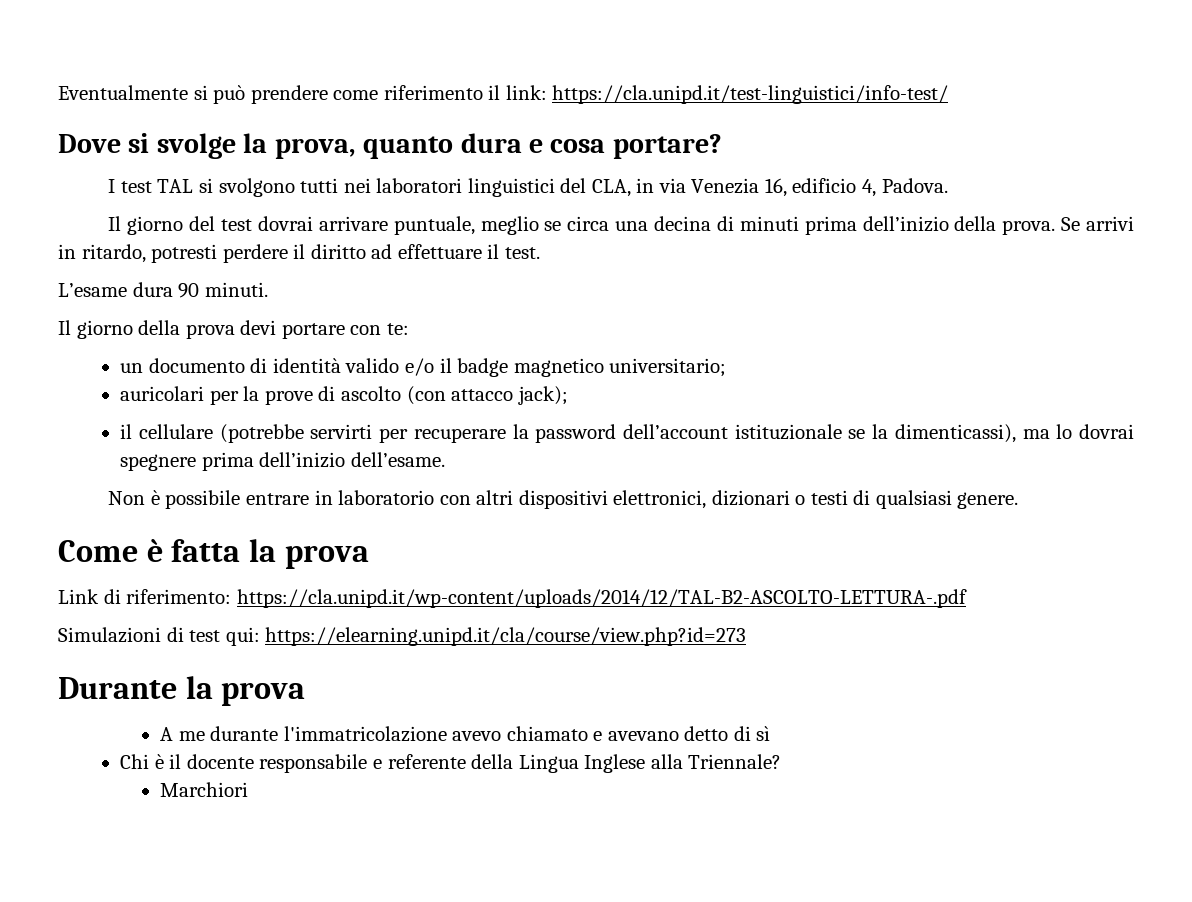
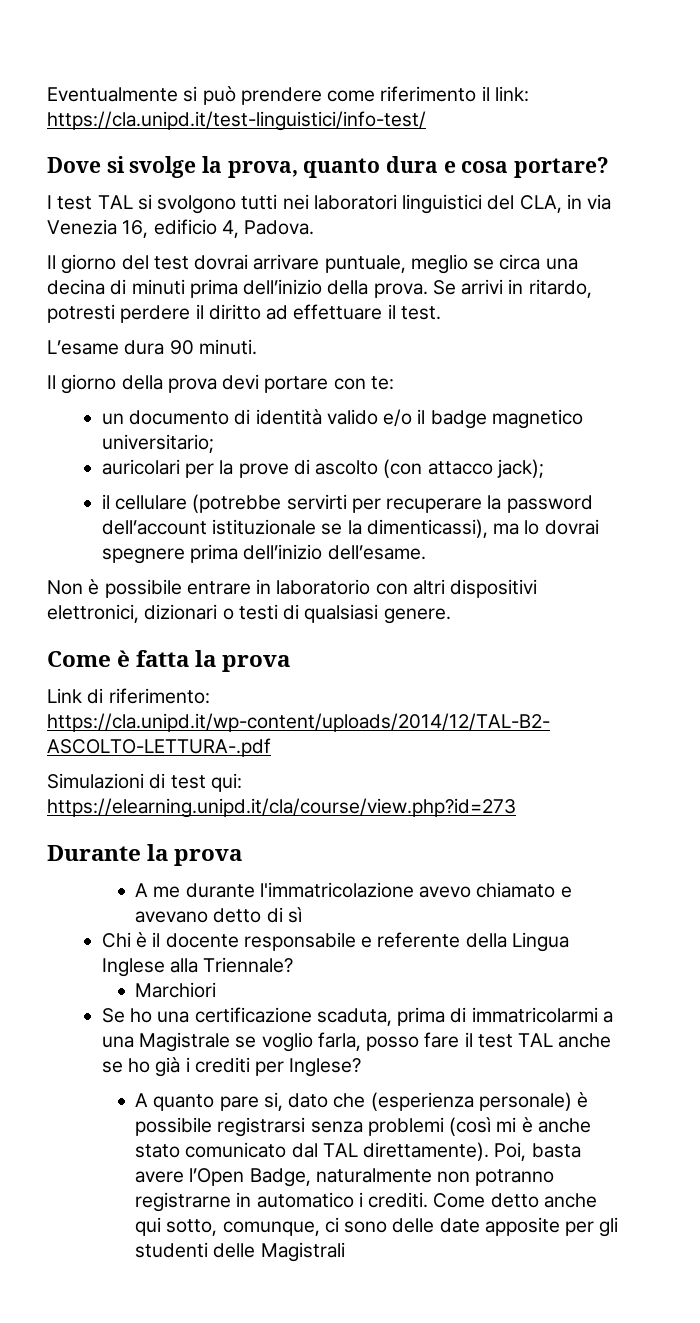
+ Se ho una certificazione scaduta, prima di immatricolarmi a una Magistrale se voglio farla, posso fare il test TAL anche se ho già i crediti per Inglese?
+ A quanto pare si, dato che (esperienza personale) è possibile registrarsi senza problemi (così mi è anche stato comunicato dal TAL direttamente). Poi, basta avere l’Open Badge, naturalmente non potranno registrarne in automatico i crediti. Come detto anche qui sotto, comunque, ci sono delle date apposite per gli studenti delle Magistrali

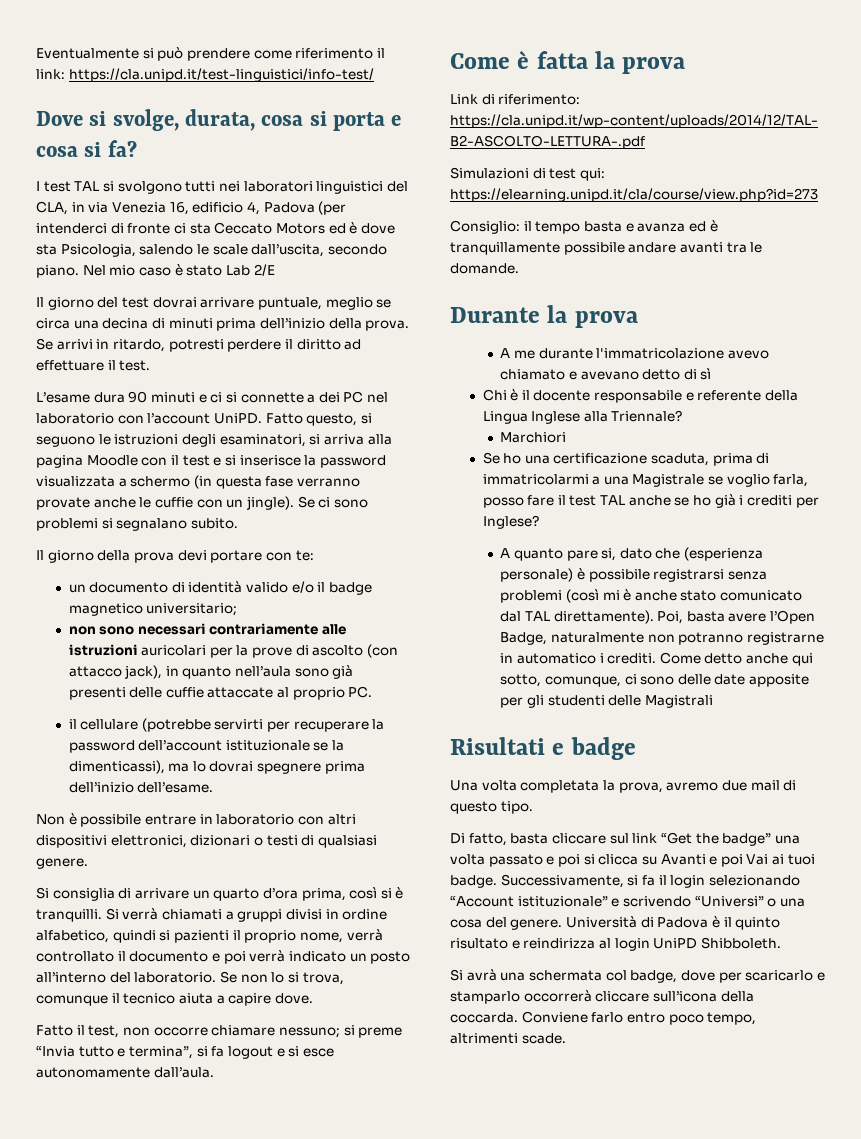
- Dove si svolge la prova, quanto dura e cosa portare?
+ Dove si svolge, durata, cosa si porta e cosa si fa?
- I test TAL si svolgono tutti nei laboratori linguistici del CLA, in via Venezia 16, edificio 4, Padova.
+ I test TAL si svolgono tutti nei laboratori linguistici del CLA, in via Venezia 16, edificio 4, Padova (per intenderci di fronte ci sta Ceccato Motors ed è dove sta Psicologia, salendo le scale dall’uscita, secondo piano. Nel mio caso è stato Lab 2/E
- L’esame dura 90 minuti.
+ L’esame dura 90 minuti e ci si connette a dei PC nel laboratorio con l’account UniPD. Fatto questo, si seguono le istruzioni degli esaminatori, si arriva alla pagina Moodle con il test e si inserisce la password visualizzata a schermo (in questa fase verranno provate anche le cuffie con un jingle). Se ci sono problemi si segnalano subito.
- auricolari per la prove di ascolto (con attacco jack);
+ non sono necessari contrariamente alle istruzioni auricolari per la prove di ascolto (con attacco jack), in quanto nell’aula sono già presenti delle cuffie attaccate al proprio PC.
+ Si consiglia di arrivare un quarto d’ora prima, così si è tranquilli. Si verrà chiamati a gruppi divisi in ordine alfabetico, quindi si pazienti il proprio nome, verrà controllato il documento e poi verrà indicato un posto all’interno del laboratorio. Se non lo si trova, comunque il tecnico aiuta a capire dove.
+ Fatto il test, non occorre chiamare nessuno; si preme “Invia tutto e termina”, si fa logout e si esce autonomamente dall’aula.
+ Consiglio: il tempo basta e avanza ed è tranquillamente possibile andare avanti tra le domande.
+ Risultati e badge
+ Una volta completata la prova, avremo due mail di questo tipo.
+ Di fatto, basta cliccare sul link “Get the badge” una volta passato e poi si clicca su Avanti e poi Vai ai tuoi badge. Successivamente, si fa il login selezionando “Account istituzionale” e scrivendo “Universi” o una cosa del genere. Università di Padova è il quinto risultato e reindirizza al login UniPD Shibboleth.
+ Si avrà una schermata col badge, dove per scaricarlo e stamparlo occorrerà cliccare sull’icona della coccarda. Conviene farlo entro poco tempo, altrimenti scade.

